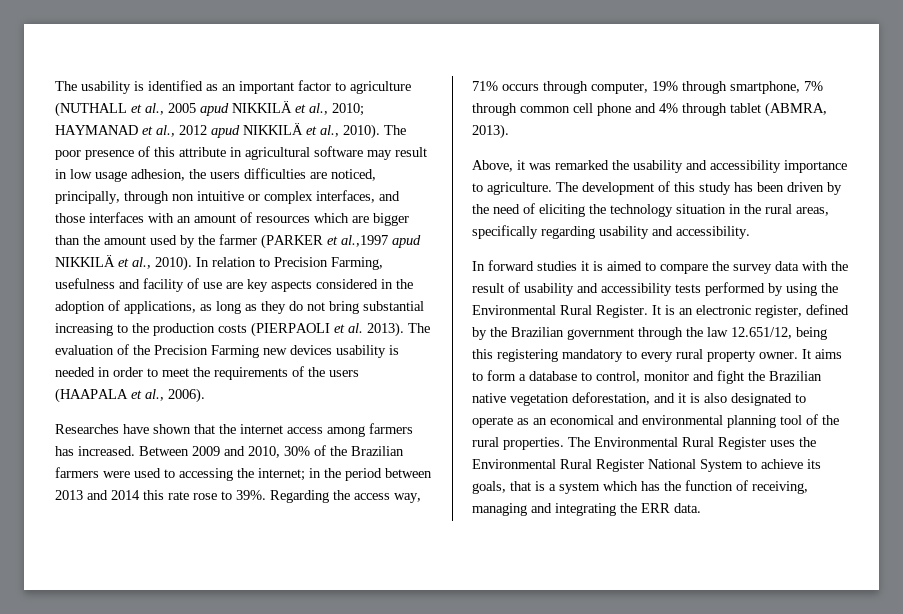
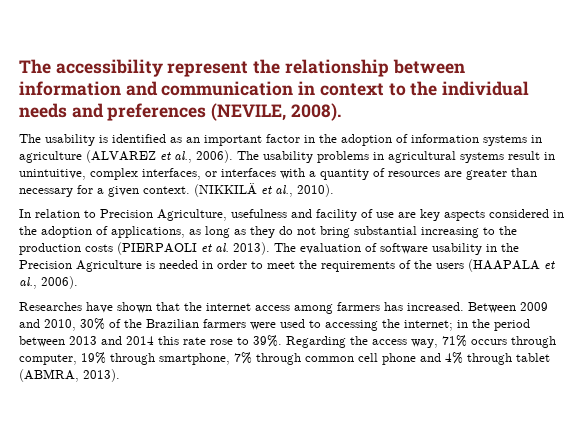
- The usability is identified as an important factor to agriculture (NUTHALL et al., 2005 apud NIKKILÄ et al., 2010; HAYMANAD et al., 2012 apud NIKKILÄ et al., 2010). The poor presence of this attribute in agricultural software may result in low usage adhesion, the users difficulties are noticed, principally, through non intuitive or complex interfaces, and those interfaces with an amount of resources which are bigger than the amount used by the farmer (PARKER et al.,1997 apud NIKKILÄ et al., 2010). In relation to Precision Farming, usefulness and facility of use are key aspects considered in the adoption of applications, as long as they do not bring substantial increasing to the production costs (PIERPAOLI et al. 2013).
+ The accessibility represent the relationship between information and communication in context to the individual needs and preferences (NEVILE, 2008).
+ The usability is identified as an important factor in the adoption of information systems in agriculture (ALVAREZ et al., 2006). The usability problems in agricultural systems result in unintuitive, complex interfaces, or interfaces with a quantity of resources are greater than necessary for a given context. (NIKKILÄ et al., 2010).
+ In relation to Precision Agriculture, usefulness and facility of use are key aspects considered in the adoption of applications, as long as they do not bring substantial increasing to the production costs (PIERPAOLI et al. 2013).
- The evaluation of the Precision Farming new devices usability is needed in order to meet the requirements of the users (HAAPALA et al., 2006).
+ The evaluation of software usability in the Precision Agriculture is needed in order to meet the requirements of the users (HAAPALA et al., 2006).
- Above, it was remarked the usability and accessibility importance to agriculture. The development of this study has been driven by the need of eliciting the technology situation in the rural areas, specifically regarding usability and accessibility.
- In forward studies it is aimed to compare the survey data with the result of usability and accessibility tests performed by using the Environmental Rural Register. It is an electronic register, defined by the Brazilian government through the law 12.651/12, being this registering mandatory to every rural property owner. It aims to form a database to control, monitor and fight the Brazilian native vegetation deforestation, and it is also designated to operate as an economical and environmental planning tool of the rural properties. The Environmental Rural Register uses the Environmental Rural Register National System to achieve its goals, that is a system which has the function of receiving, managing and integrating the ERR data.

